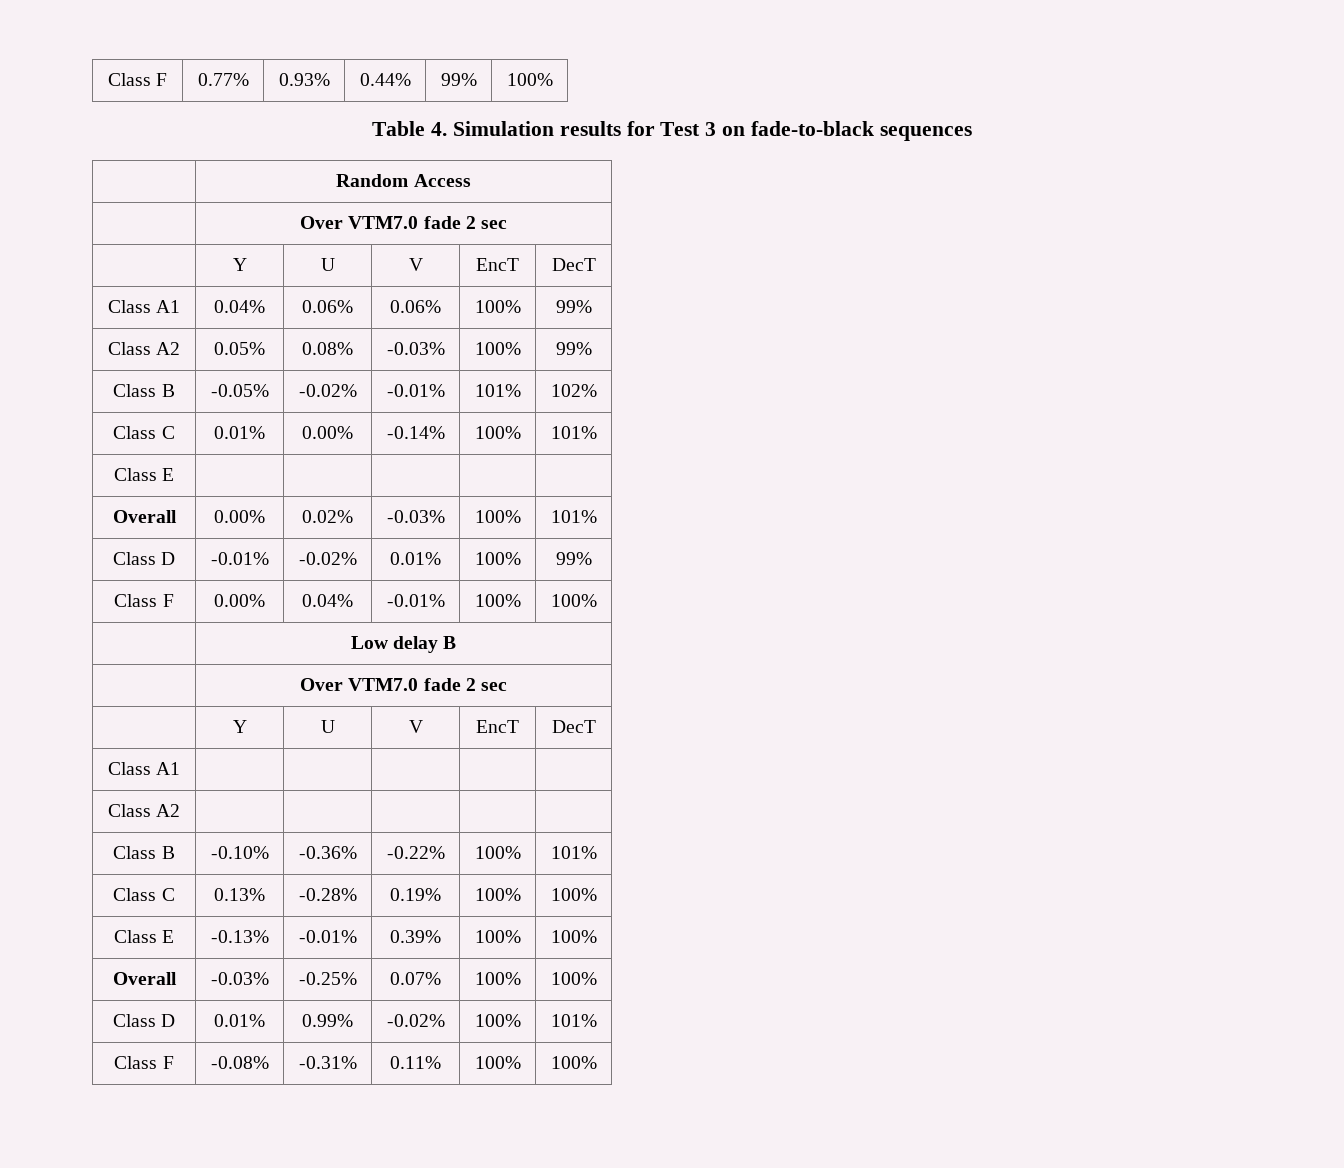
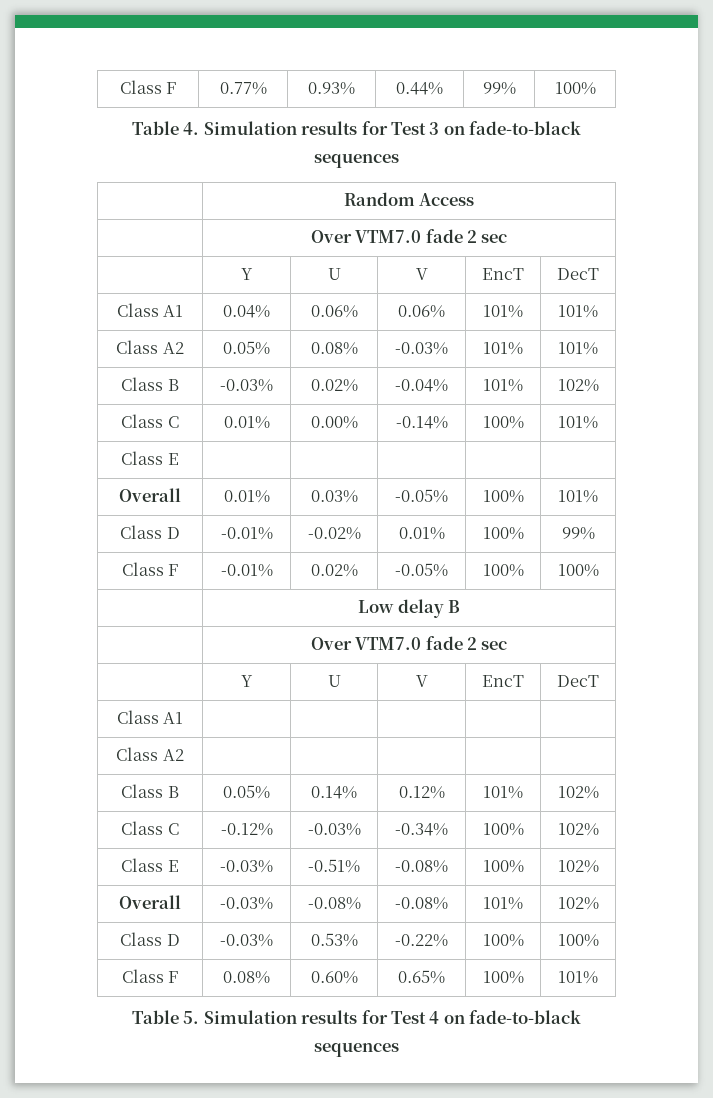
- Class A1 | 0.04% | 0.06% | 0.06% | 100% | 99%
+ Class A1 | 0.04% | 0.06% | 0.06% | 101% | 101%
- Class A2 | 0.05% | 0.08% | -0.03% | 100% | 99%
- Class B | -0.05% | -0.02% | -0.01% | 101% | 102%
+ Class A2 | 0.05% | 0.08% | -0.03% | 101% | 101%
+ Class B | -0.03% | 0.02% | -0.04% | 101% | 102%
- Overall | 0.00% | 0.02% | -0.03% | 100% | 101%
+ Overall | 0.01% | 0.03% | -0.05% | 100% | 101%
- Class F | 0.00% | 0.04% | -0.01% | 100% | 100%
+ Class F | -0.01% | 0.02% | -0.05% | 100% | 100%
- Class B | -0.10% | -0.36% | -0.22% | 100% | 101%
- Class C | 0.13% | -0.28% | 0.19% | 100% | 100%
- Class E | -0.13% | -0.01% | 0.39% | 100% | 100%
- Overall | -0.03% | -0.25% | 0.07% | 100% | 100%
- Class D | 0.01% | 0.99% | -0.02% | 100% | 101%
- Class F | -0.08% | -0.31% | 0.11% | 100% | 100%
+ Class B | 0.05% | 0.14% | 0.12% | 101% | 102%
+ Class C | -0.12% | -0.03% | -0.34% | 100% | 102%
+ Class E | -0.03% | -0.51% | -0.08% | 100% | 102%
+ Overall | -0.03% | -0.08% | -0.08% | 101% | 102%
+ Class D | -0.03% | 0.53% | -0.22% | 100% | 100%
+ Class F | 0.08% | 0.60% | 0.65% | 100% | 101%
+ Table 5. Simulation results for Test 4 on fade-to-black sequences

